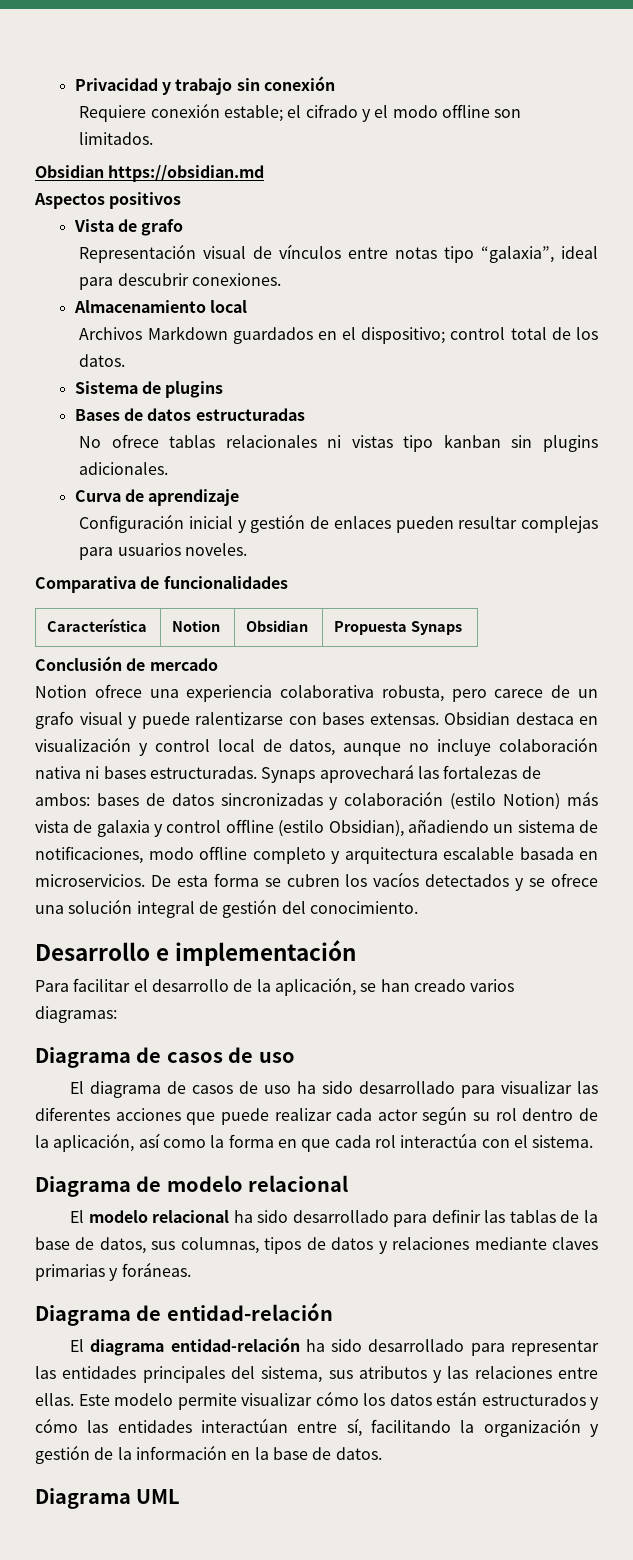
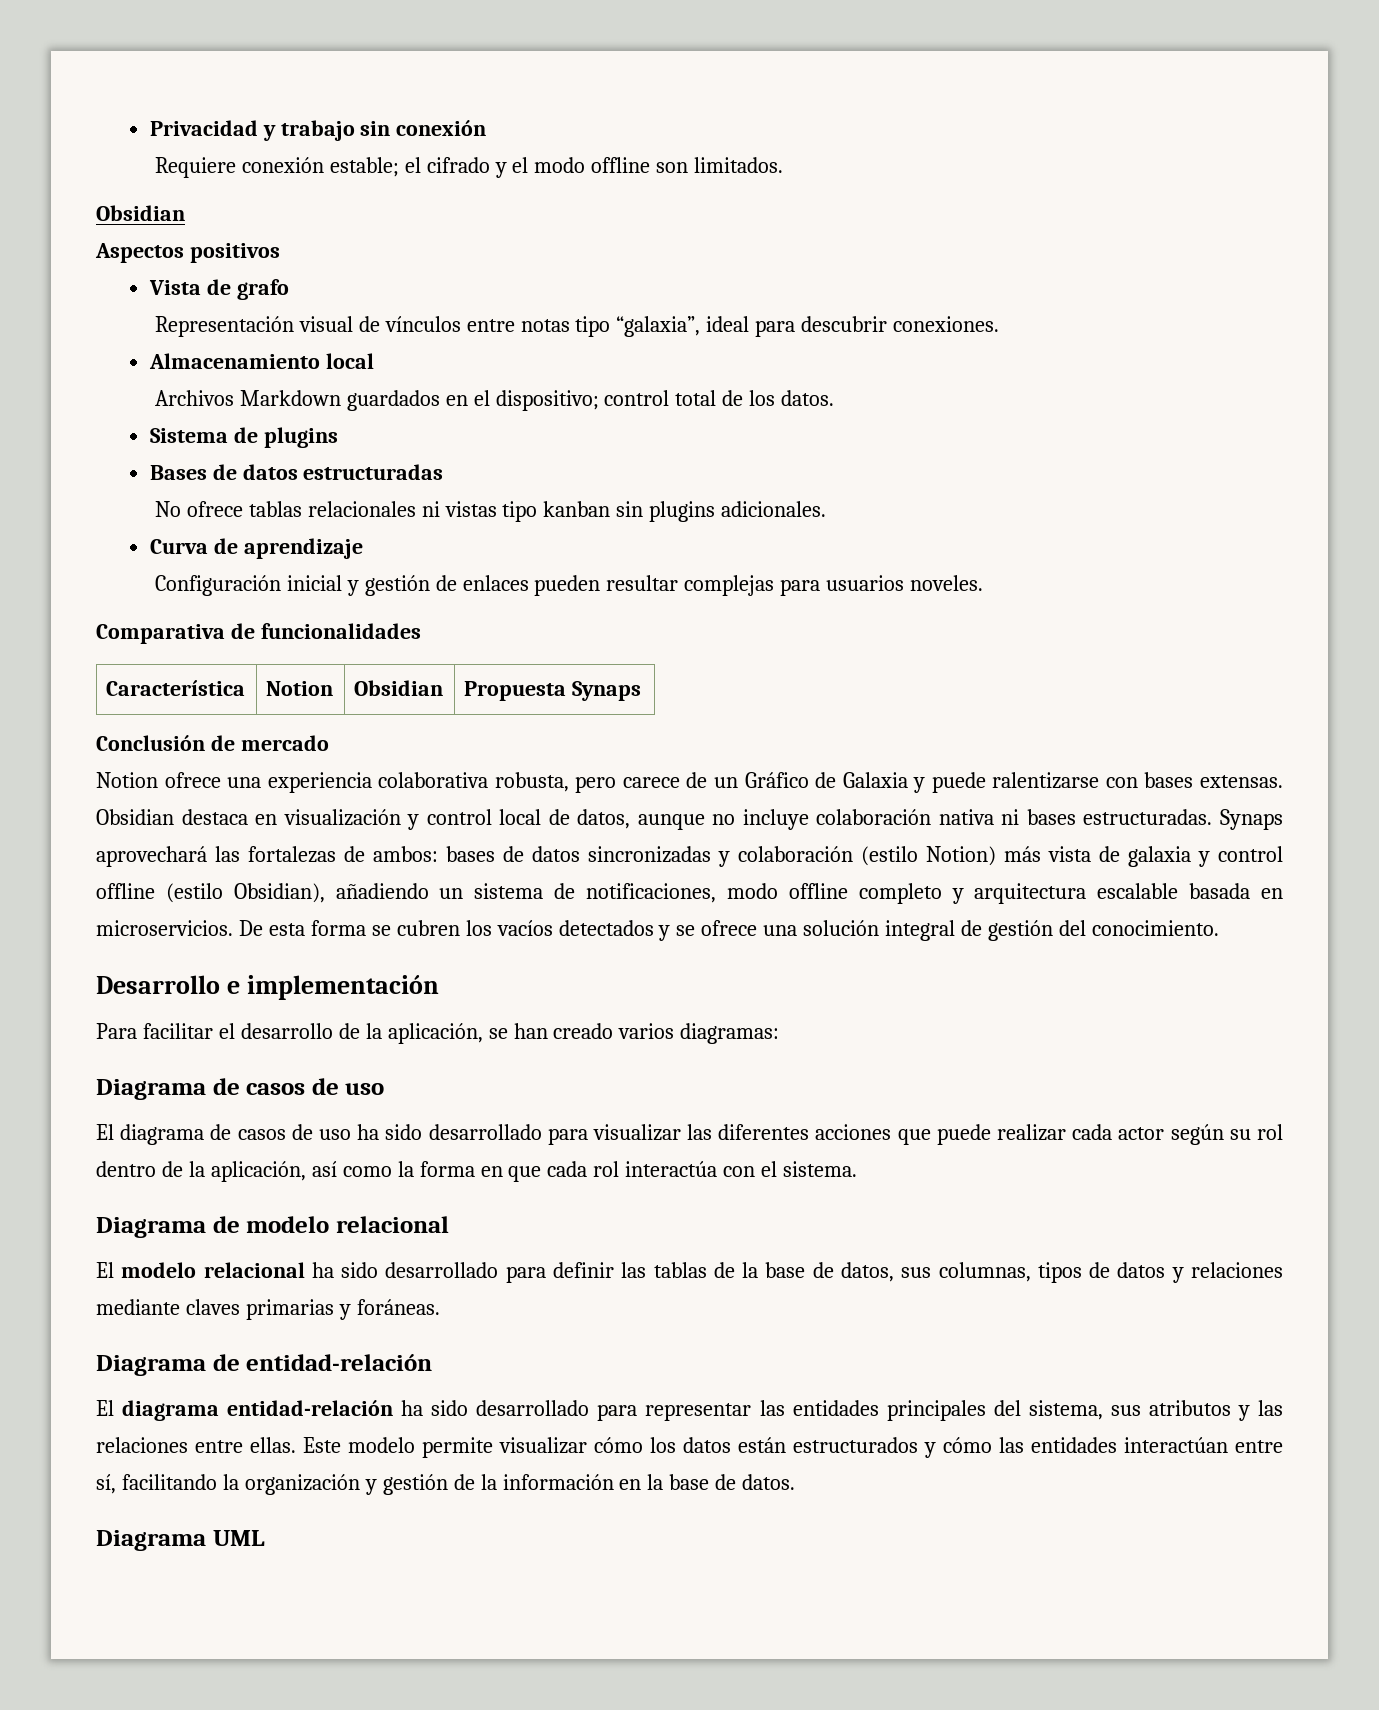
  Requiere conexión estable; el cifrado y el modo offline son limitados.
- Obsidian https://obsidian.md
+ Obsidian
- Notion ofrece una experiencia colaborativa robusta, pero carece de un grafo visual y puede ralentizarse con bases extensas.
+ Notion ofrece una experiencia colaborativa robusta, pero carece de un Gráfico de Galaxia y puede ralentizarse con bases extensas.

